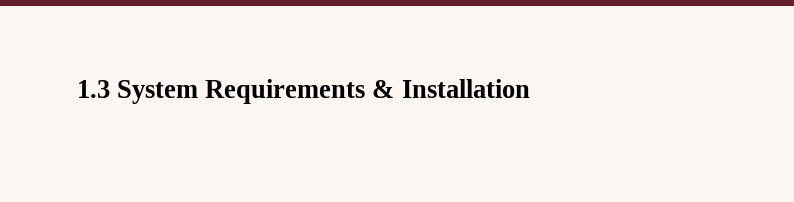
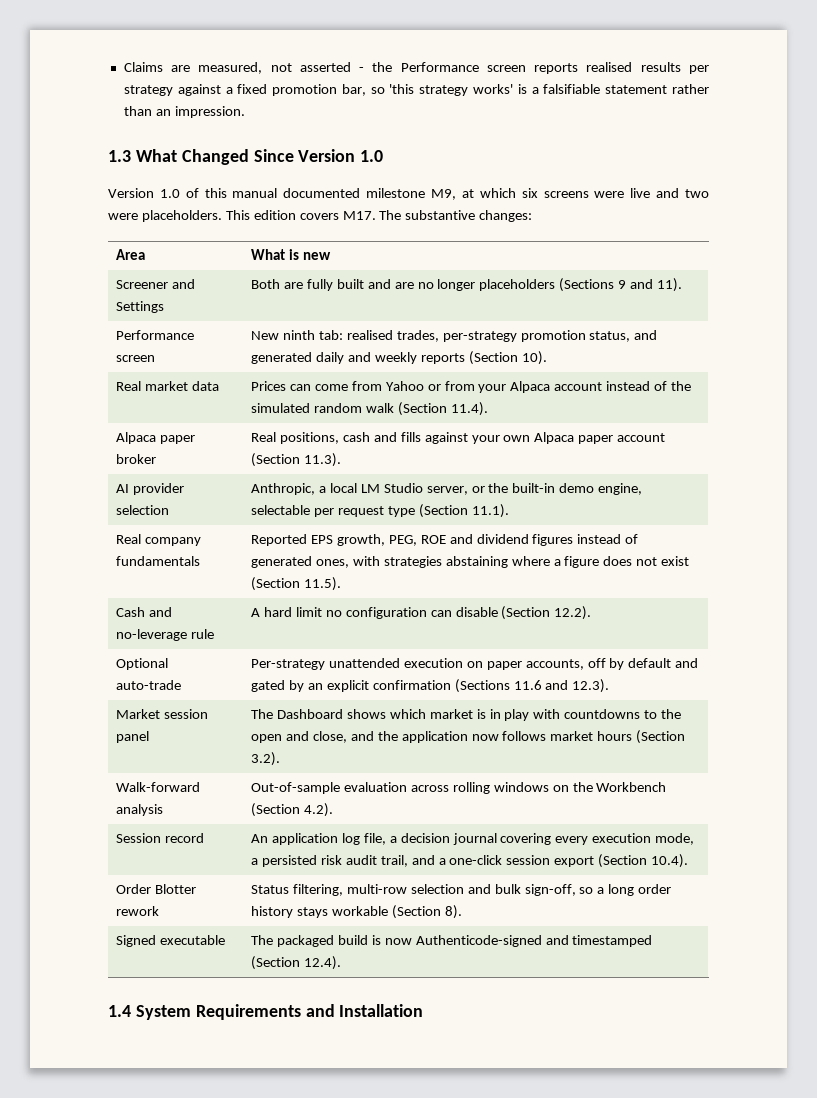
- 1.3 System Requirements & Installation
+ Claims are measured, not asserted - the Performance screen reports realised results per strategy against a fixed promotion bar, so 'this strategy works' is a falsifiable statement rather than an impression.
+ 1.3 What Changed Since Version 1.0
+ Version 1.0 of this manual documented milestone M9, at which six screens were live and two were placeholders. This edition covers M17. The substantive changes:
+ Area | What is new
+ Screener and Settings | Both are fully built and are no longer placeholders (Sections 9 and 11).
+ Performance screen | New ninth tab: realised trades, per-strategy promotion status, and generated daily and weekly reports (Section 10).
+ Real market data | Prices can come from Yahoo or from your Alpaca account instead of the simulated random walk (Section 11.4).
+ Alpaca paper broker | Real positions, cash and fills against your own Alpaca paper account (Section 11.3).
+ AI provider selection | Anthropic, a local LM Studio server, or the built-in demo engine, selectable per request type (Section 11.1).
+ Real company fundamentals | Reported EPS growth, PEG, ROE and dividend figures instead of generated ones, with strategies abstaining where a figure does not exist (Section 11.5).
+ Cash and no-leverage rule | A hard limit no configuration can disable (Section 12.2).
+ Optional auto-trade | Per-strategy unattended execution on paper accounts, off by default and gated by an explicit confirmation (Sections 11.6 and 12.3).
+ Market session panel | The Dashboard shows which market is in play with countdowns to the open and close, and the application now follows market hours (Section 3.2).
+ Walk-forward analysis | Out-of-sample evaluation across rolling windows on the Workbench (Section 4.2).
+ Session record | An application log file, a decision journal covering every execution mode, a persisted risk audit trail, and a one-click session export (Section 10.4).
+ Order Blotter rework | Status filtering, multi-row selection and bulk sign-off, so a long order history stays workable (Section 8).
+ Signed executable | The packaged build is now Authenticode-signed and timestamped (Section 12.4).
+ 1.4 System Requirements and Installation

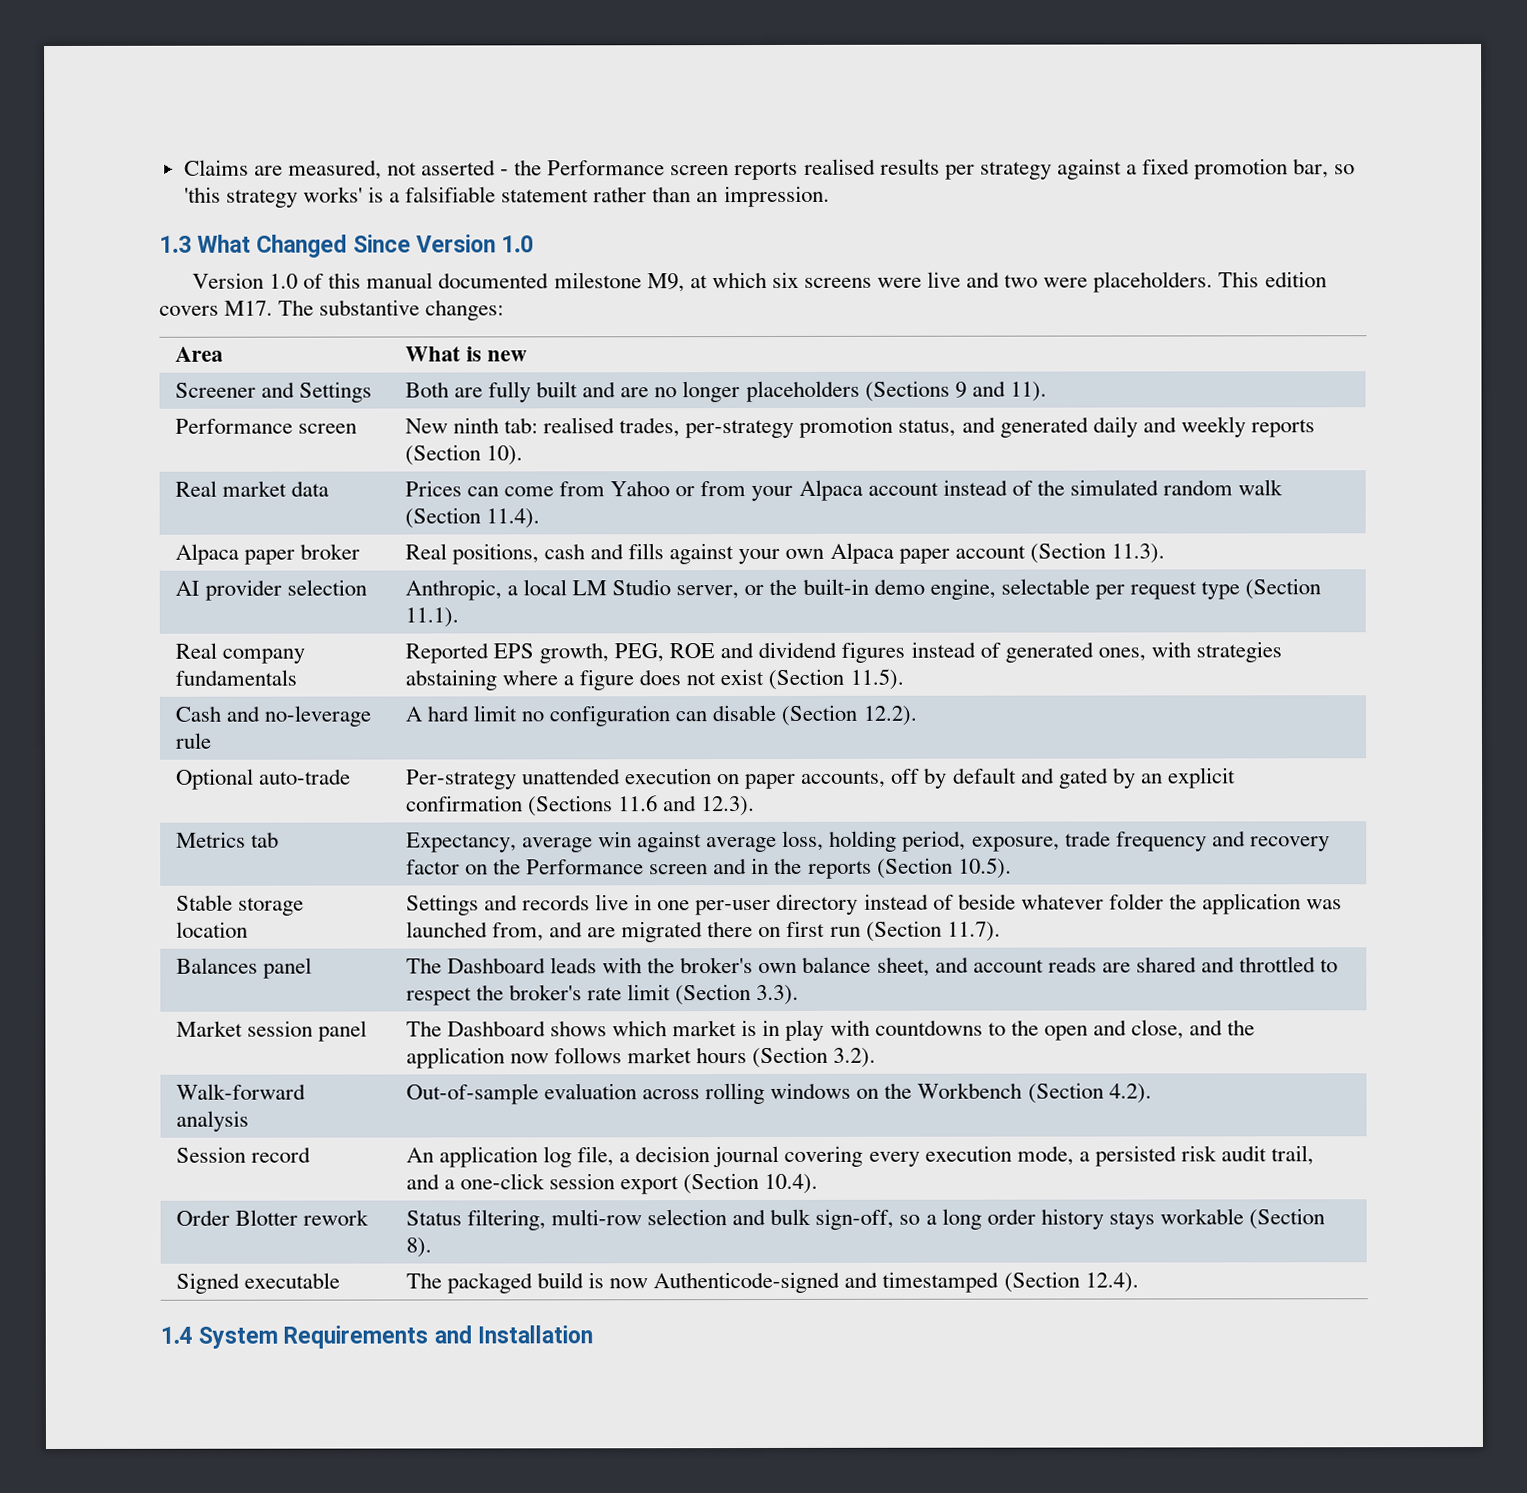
+ Metrics tab | Expectancy, average win against average loss, holding period, exposure, trade frequency and recovery factor on the Performance screen and in the reports (Section 10.5).
+ Stable storage location | Settings and records live in one per-user directory instead of beside whatever folder the application was launched from, and are migrated there on first run (Section 11.7).
+ Balances panel | The Dashboard leads with the broker's own balance sheet, and account reads are shared and throttled to respect the broker's rate limit (Section 3.3).

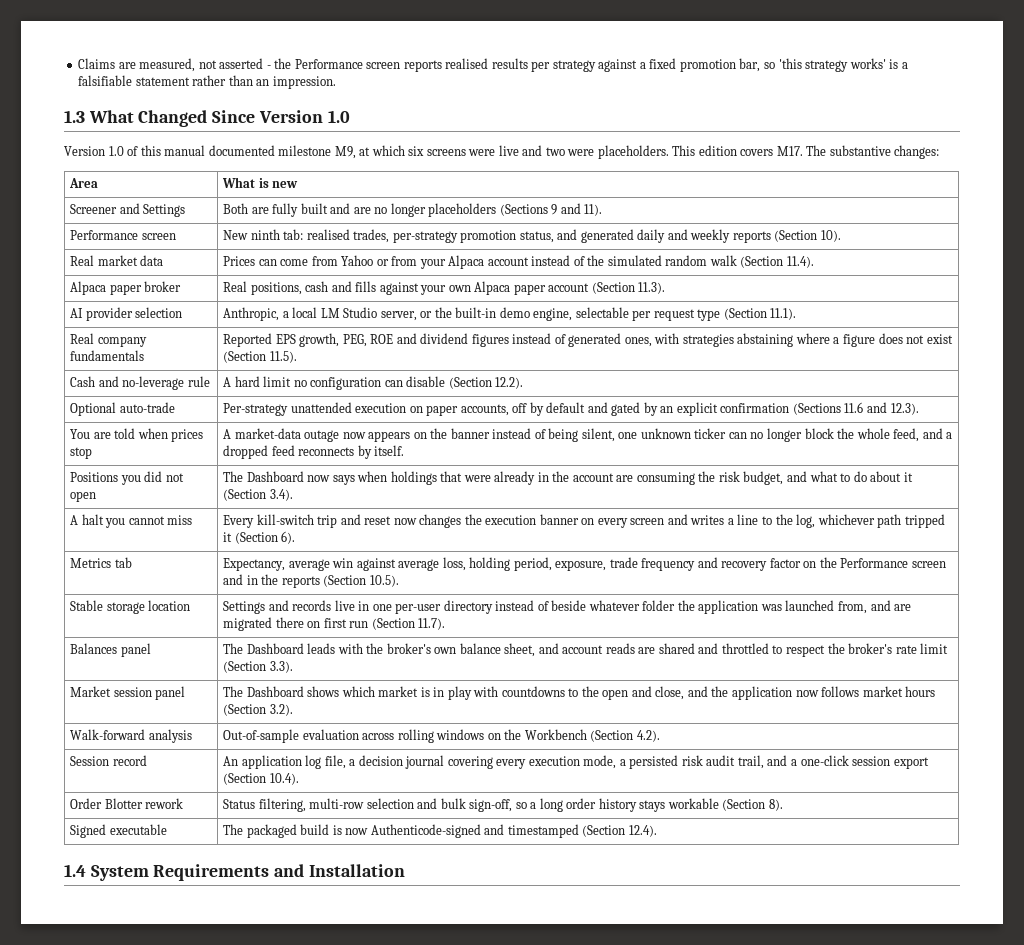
+ You are told when prices stop | A market-data outage now appears on the banner instead of being silent, one unknown ticker can no longer block the whole feed, and a dropped feed reconnects by itself.
+ Positions you did not open | The Dashboard now says when holdings that were already in the account are consuming the risk budget, and what to do about it (Section 3.4).
+ A halt you cannot miss | Every kill-switch trip and reset now changes the execution banner on every screen and writes a line to the log, whichever path tripped it (Section 6).

